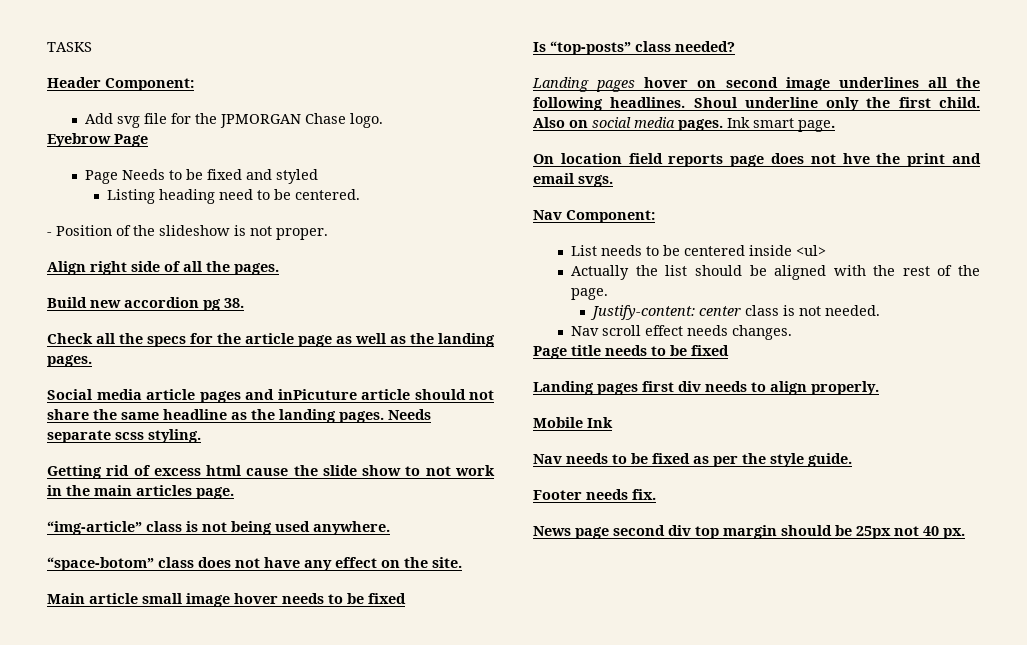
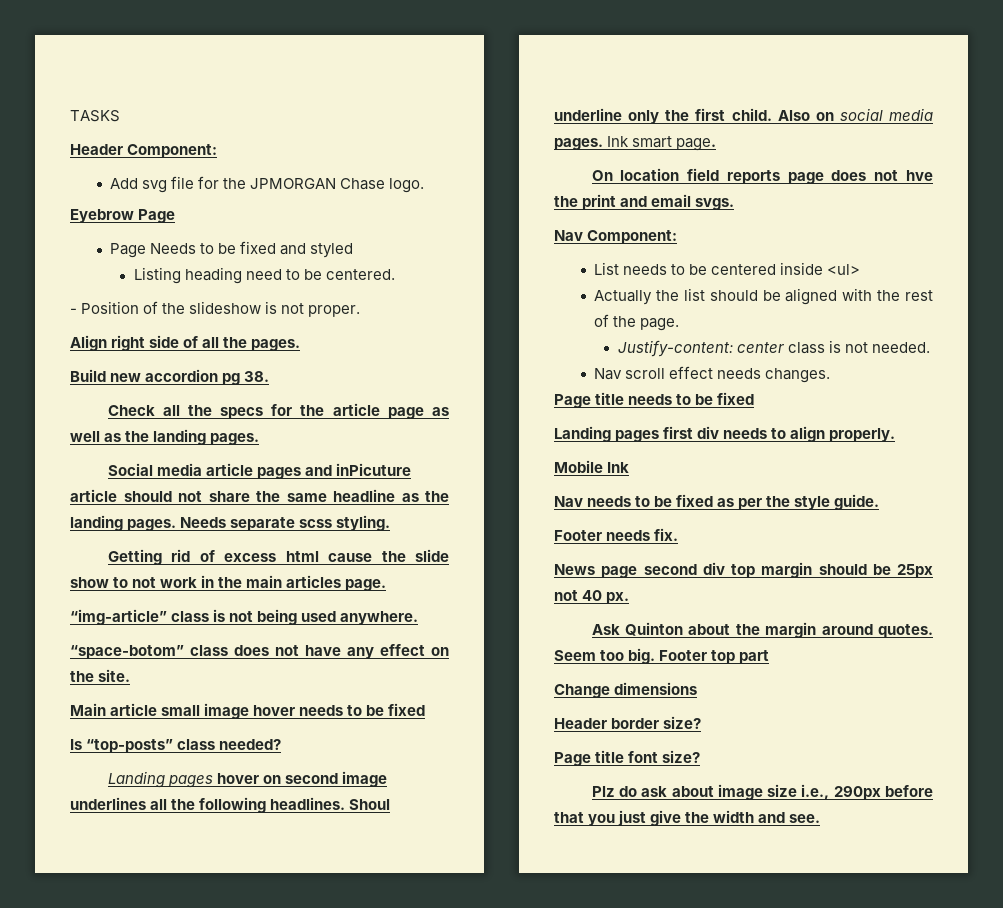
+ Ask Quinton about the margin around quotes. Seem too big. Footer top part
+ Change dimensions
+ Header border size?
+ Page title font size?
+ Plz do ask about image size i.e., 290px before that you just give the width and see.

